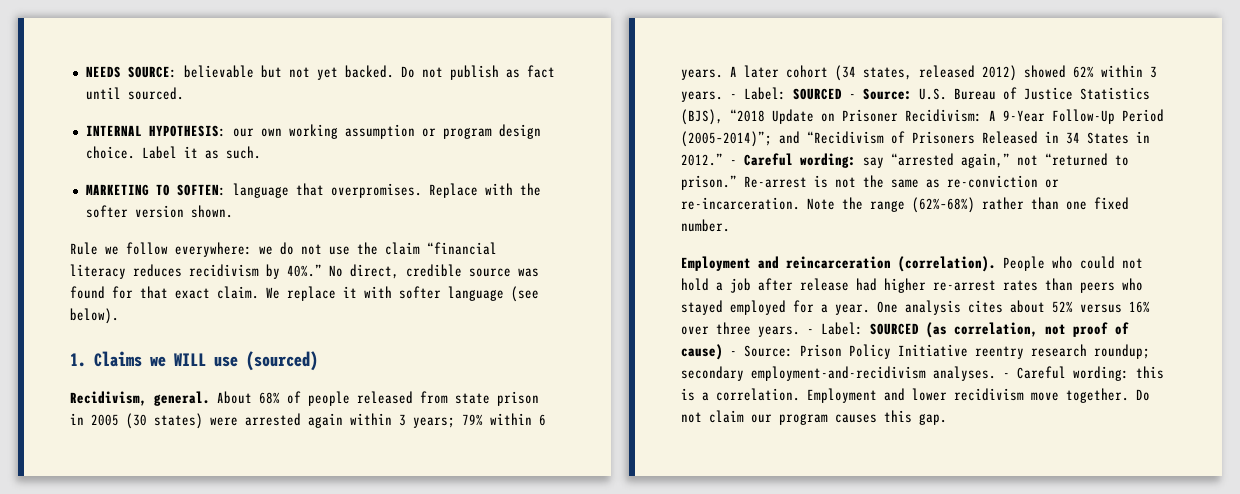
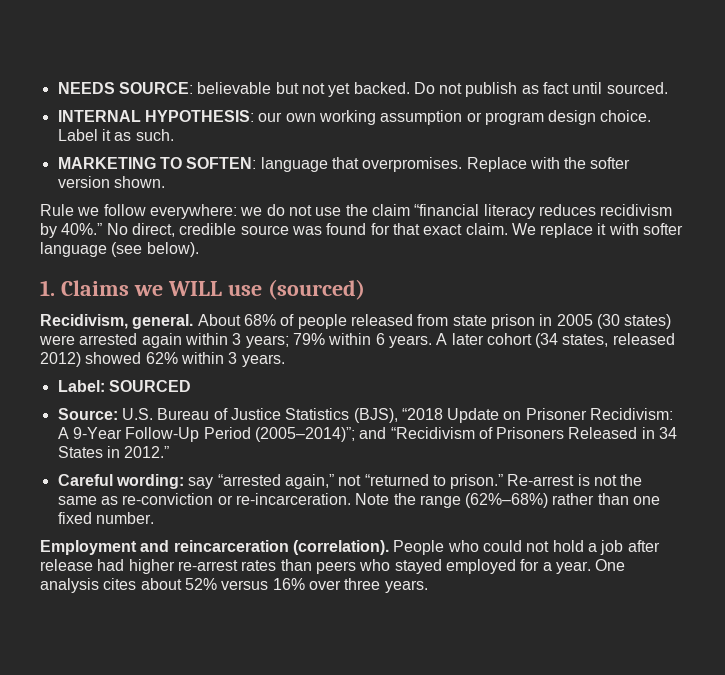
- A later cohort (34 states, released 2012) showed 62% within 3 years. - Label: SOURCED - Source: U.S. Bureau of Justice Statistics (BJS), “2018 Update on Prisoner Recidivism: A 9-Year Follow-Up Period (2005–2014)”; and “Recidivism of Prisoners Released in 34 States in 2012.” - Careful wording: say “arrested again,” not “returned to prison.”
+ A later cohort (34 states, released 2012) showed 62% within 3 years.
+ Label: SOURCED
+ Source: U.S. Bureau of Justice Statistics (BJS), “2018 Update on Prisoner Recidivism: A 9-Year Follow-Up Period (2005–2014)”; and “Recidivism of Prisoners Released in 34 States in 2012.”
+ Careful wording: say “arrested again,” not “returned to prison.”
- - Label: SOURCED (as correlation, not proof of cause) - Source: Prison Policy Initiative reentry research roundup; secondary employment-and-recidivism analyses. - Careful wording: this is a correlation. Employment and lower recidivism move together. Do not claim our program causes this gap.

